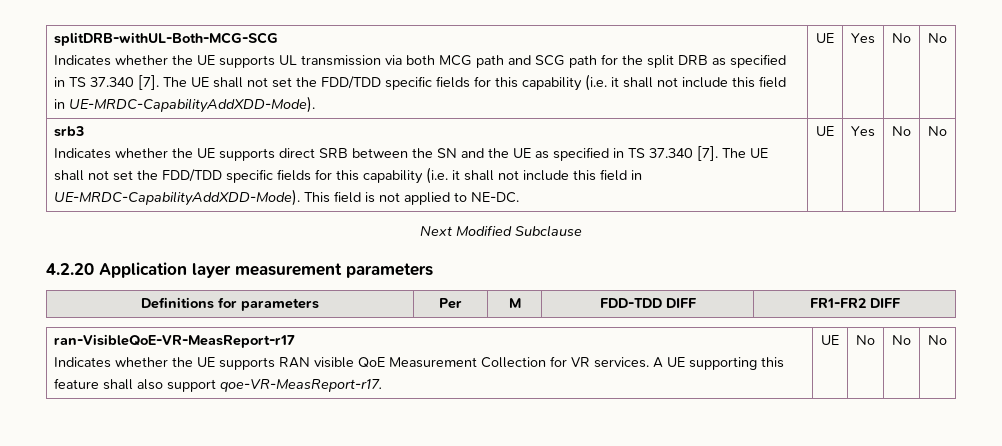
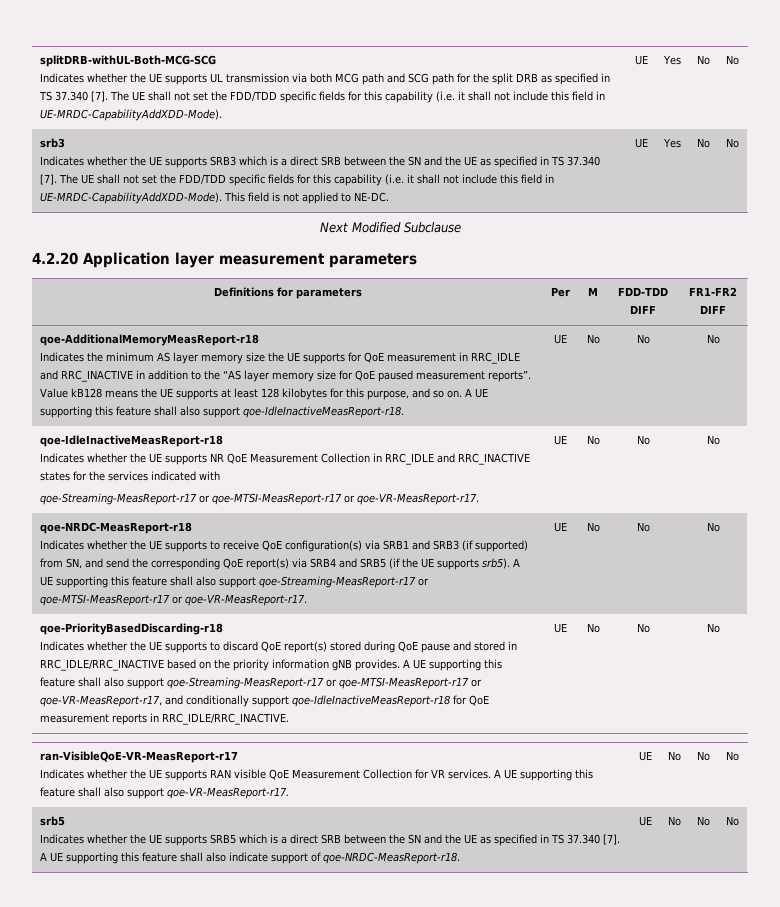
- Indicates whether the UE supports direct SRB between the SN and the UE as specified in TS 37.340 [7].
+ Indicates whether the UE supports SRB3 which is a direct SRB between the SN and the UE as specified in TS 37.340 [7].
+ qoe-AdditionalMemoryMeasReport-r18
+ Indicates the minimum AS layer memory size the UE supports for QoE measurement in RRC_IDLE and RRC_INACTIVE in addition to the “AS layer memory size for QoE paused measurement reports”. Value kB128 means the UE supports at least 128 kilobytes for this purpose, and so on. A UE supporting this feature shall also support qoe-IdleInactiveMeasReport-r18. | UE | No | No | No
+ qoe-IdleInactiveMeasReport-r18
+ Indicates whether the UE supports NR QoE Measurement Collection in RRC_IDLE and RRC_INACTIVE states for the services indicated with
+ qoe-Streaming-MeasReport-r17 or qoe-MTSI-MeasReport-r17 or qoe-VR-MeasReport-r17. | UE | No | No | No
+ qoe-NRDC-MeasReport-r18
+ Indicates whether the UE supports to receive QoE configuration(s) via SRB1 and SRB3 (if supported) from SN, and send the corresponding QoE report(s) via SRB4 and SRB5 (if the UE supports srb5). A UE supporting this feature shall also support qoe-Streaming-MeasReport-r17 or qoe-MTSI-MeasReport-r17 or qoe-VR-MeasReport-r17. | UE | No | No | No
+ qoe-PriorityBasedDiscarding-r18
+ Indicates whether the UE supports to discard QoE report(s) stored during QoE pause and stored in RRC_IDLE/RRC_INACTIVE based on the priority information gNB provides. A UE supporting this feature shall also support qoe-Streaming-MeasReport-r17 or qoe-MTSI-MeasReport-r17 or qoe-VR-MeasReport-r17, and conditionally support qoe-IdleInactiveMeasReport-r18 for QoE measurement reports in RRC_IDLE/RRC_INACTIVE. | UE | No | No | No
+ srb5
+ Indicates whether the UE supports SRB5 which is a direct SRB between the SN and the UE as specified in TS 37.340 [7]. A UE supporting this feature shall also indicate support of qoe-NRDC-MeasReport-r18. | UE | No | No | No

